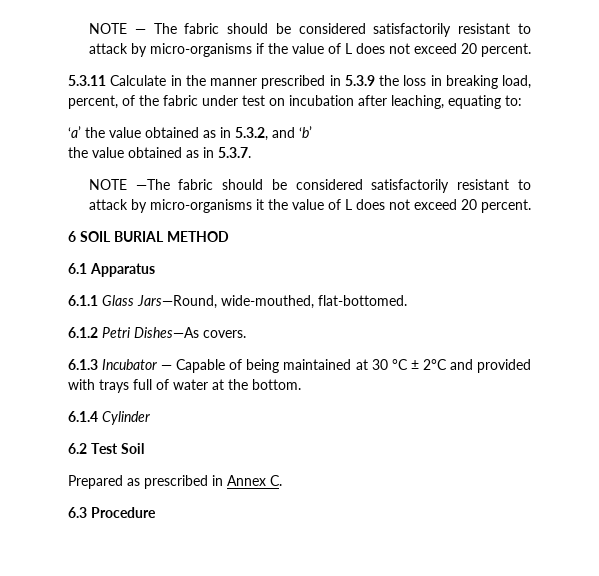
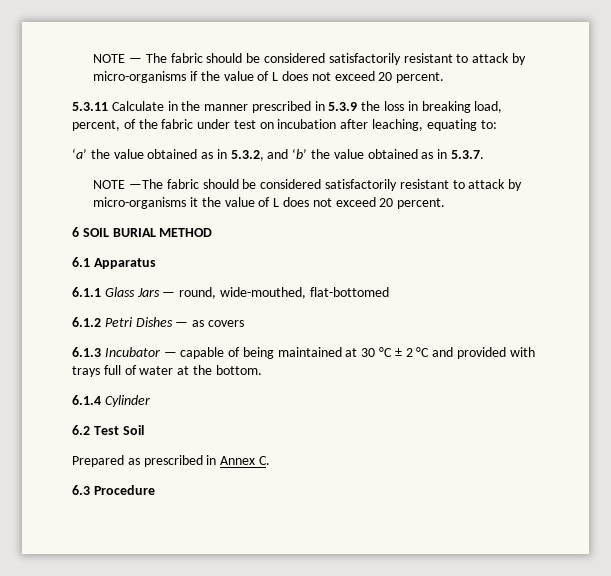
- ‘a’ the value obtained as in 5.3.2, and ‘b’
- the value obtained as in 5.3.7.
+ ‘a’ the value obtained as in 5.3.2, and ‘b’ the value obtained as in 5.3.7.
- 6.1.1 Glass Jars—Round, wide-mouthed, flat-bottomed.
- 6.1.2 Petri Dishes—As covers.
+ 6.1.1 Glass Jars — round, wide-mouthed, flat-bottomed
+ 6.1.2 Petri Dishes — as covers
- 6.1.3 Incubator — Capable of being maintained at 30 °C ± 2°C and provided with trays full of water at the bottom.
+ 6.1.3 Incubator — capable of being maintained at 30 °C ± 2 °C and provided with trays full of water at the bottom.

